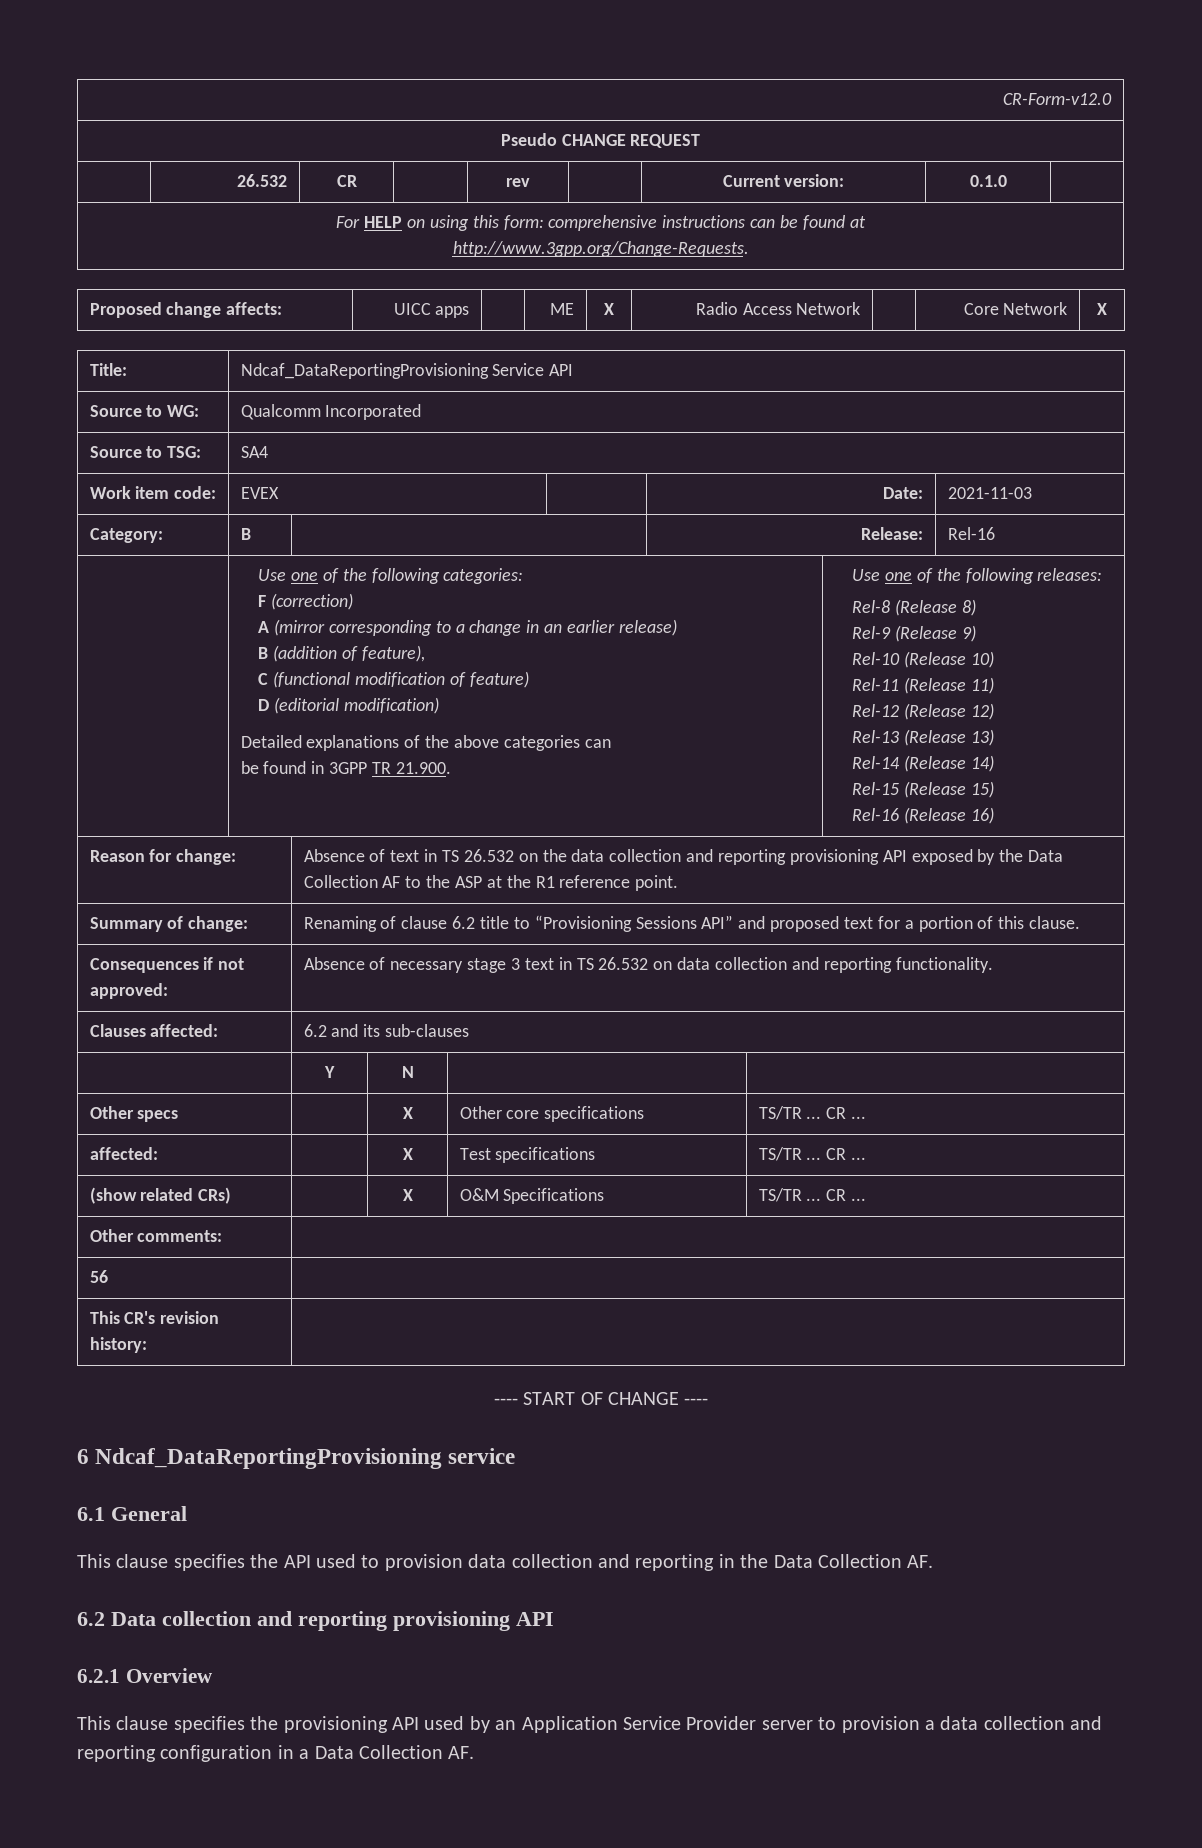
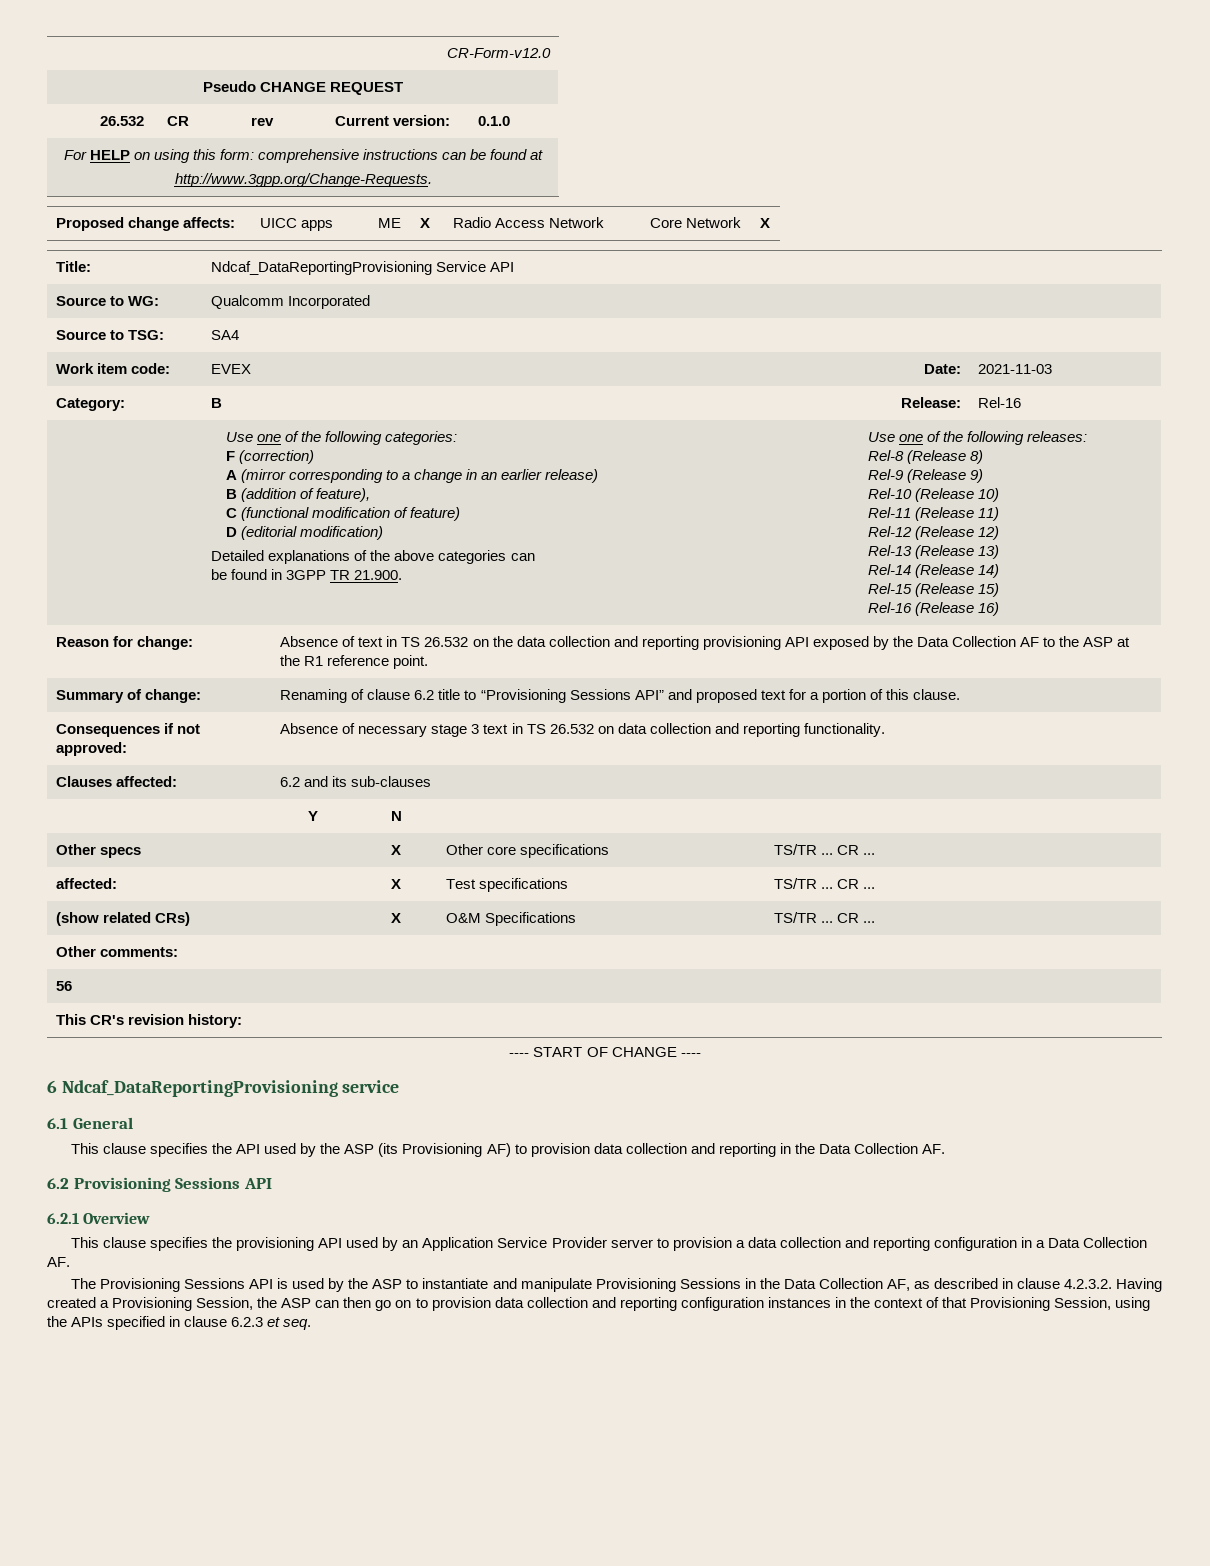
- This clause specifies the API used to provision data collection and reporting in the Data Collection AF.
+ This clause specifies the API used by the ASP (its Provisioning AF) to provision data collection and reporting in the Data Collection AF.
- 6.2 Data collection and reporting provisioning API
+ 6.2 Provisioning Sessions API
+ The Provisioning Sessions API is used by the ASP to instantiate and manipulate Provisioning Sessions in the Data Collection AF, as described in clause 4.2.3.2. Having created a Provisioning Session, the ASP can then go on to provision data collection and reporting configuration instances in the context of that Provisioning Session, using the APIs specified in clause 6.2.3 et seq.

